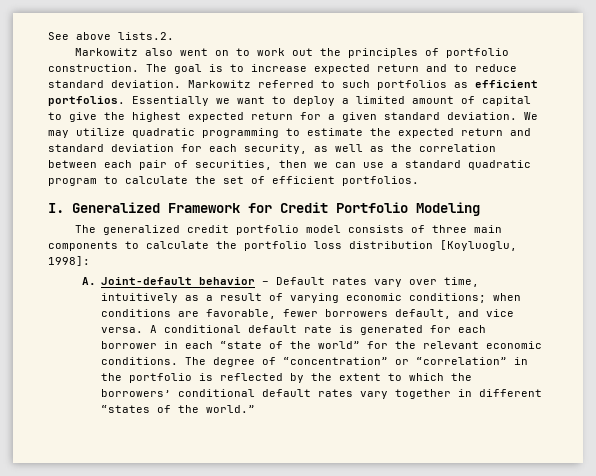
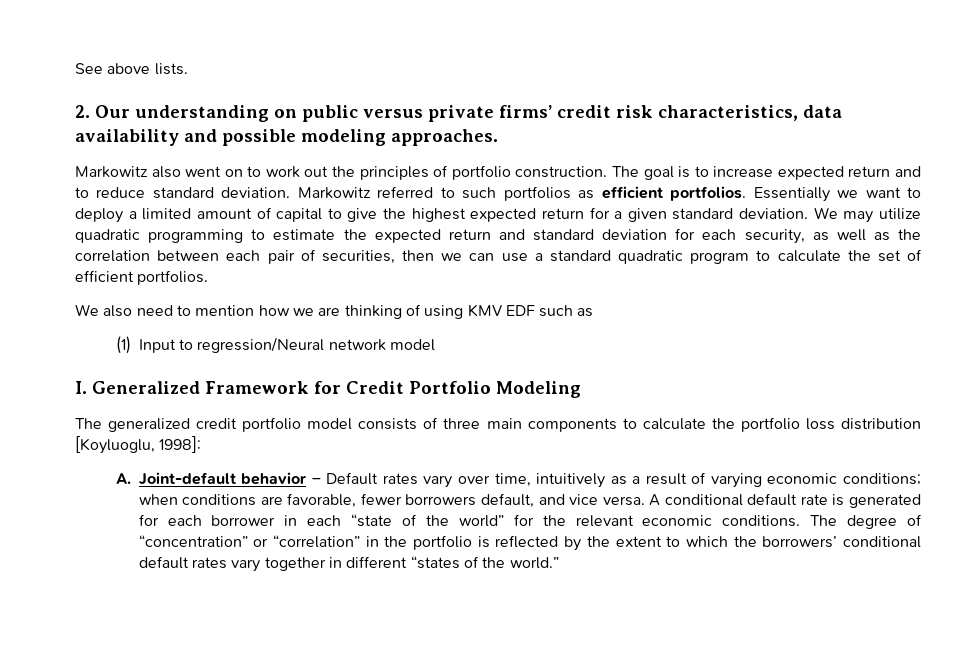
- See above lists.2.
+ See above lists.
+ 2. Our understanding on public versus private firms’ credit risk characteristics, data availability and possible modeling approaches.
+ We also need to mention how we are thinking of using KMV EDF such as
+ (1) Input to regression/Neural network model

